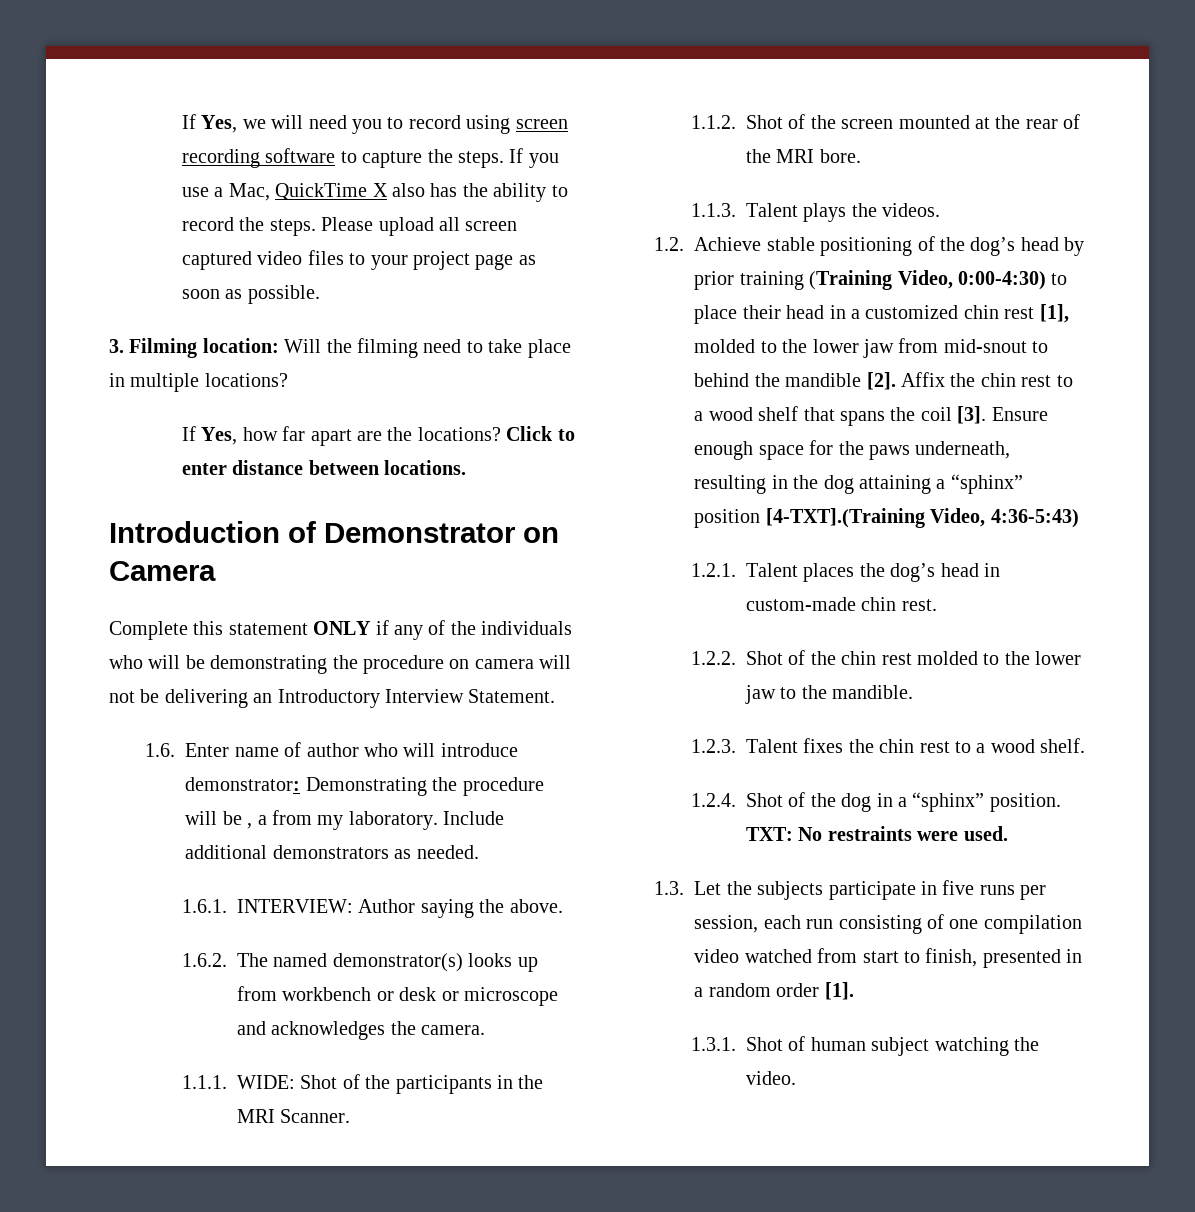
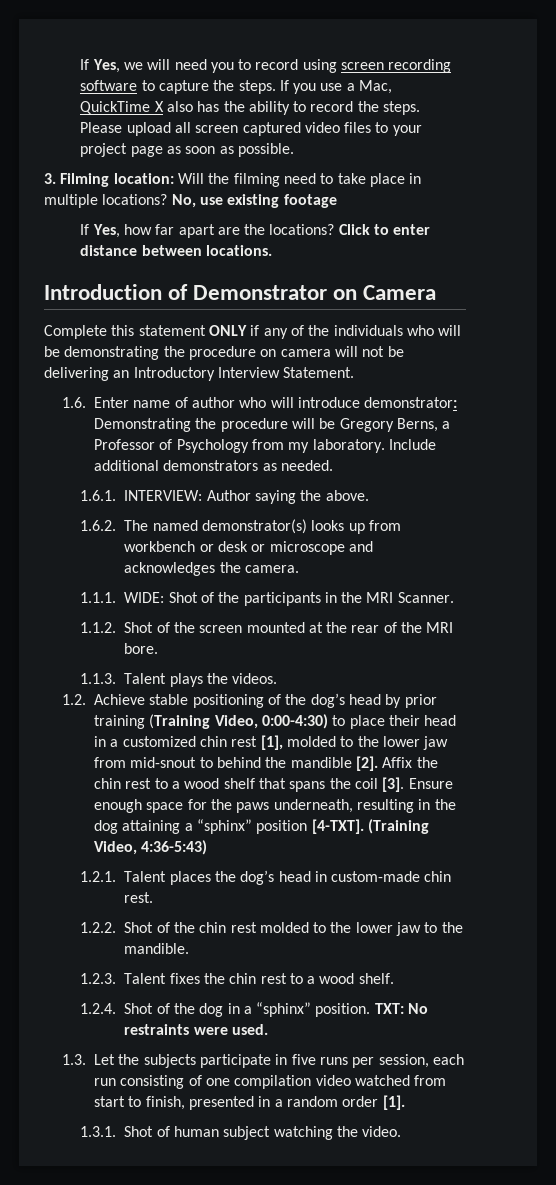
+ No, use existing footage
- 1.6. Enter name of author who will introduce demonstrator: Demonstrating the procedure will be , a from my laboratory.
+ 1.6. Enter name of author who will introduce demonstrator: Demonstrating the procedure will be Gregory Berns, a Professor of Psychology from my laboratory.
- Ensure enough space for the paws underneath, resulting in the dog attaining a “sphinx” position [4-TXT].(Training Video, 4:36-5:43)
+ Ensure enough space for the paws underneath, resulting in the dog attaining a “sphinx” position [4-TXT]. (Training Video, 4:36-5:43)

